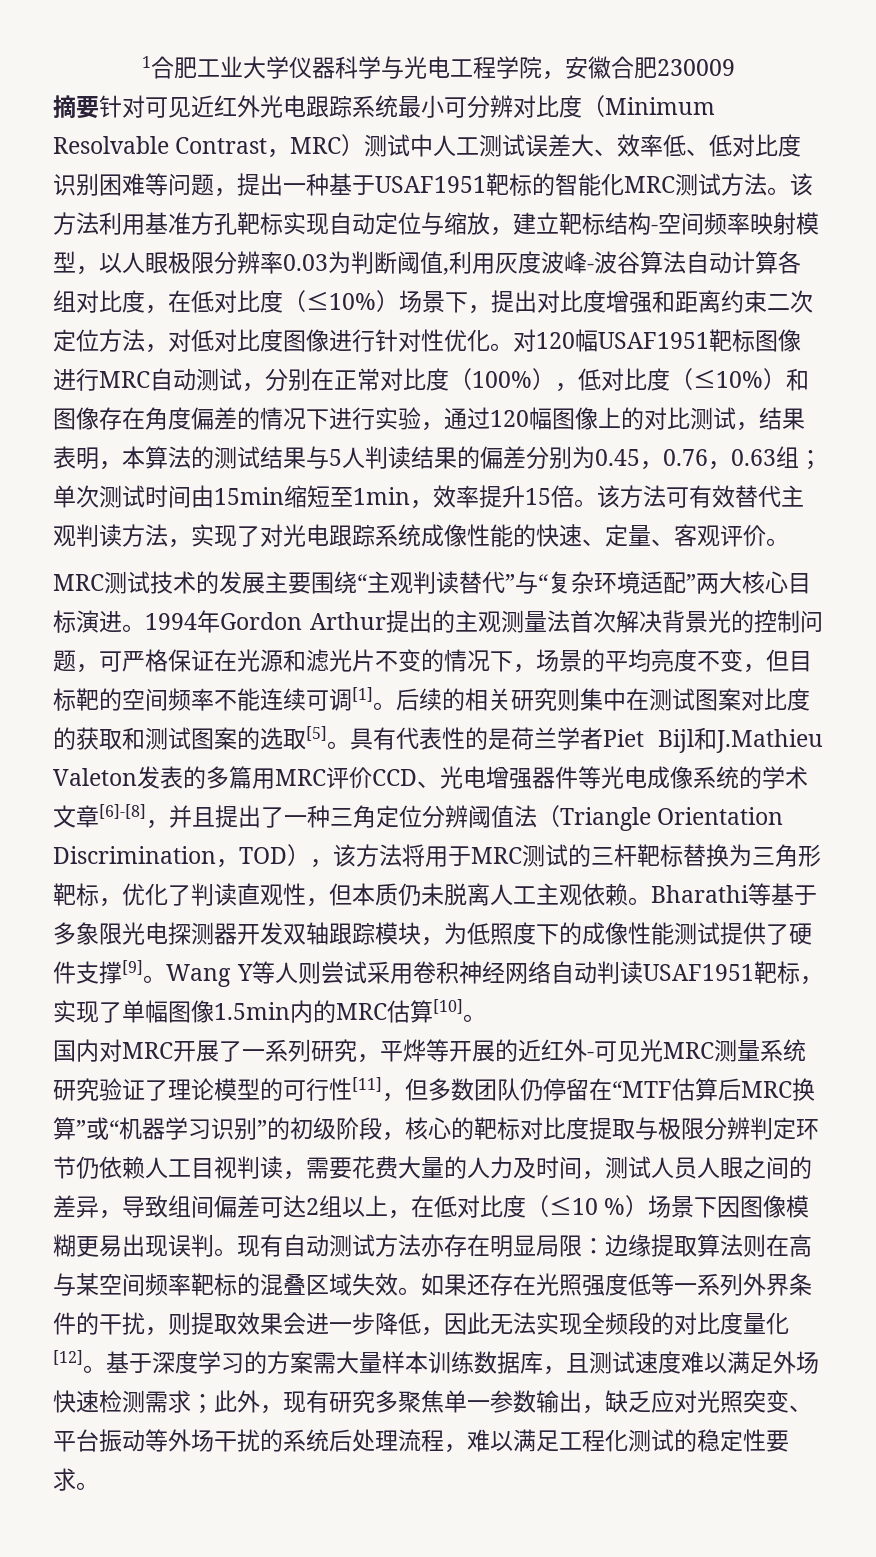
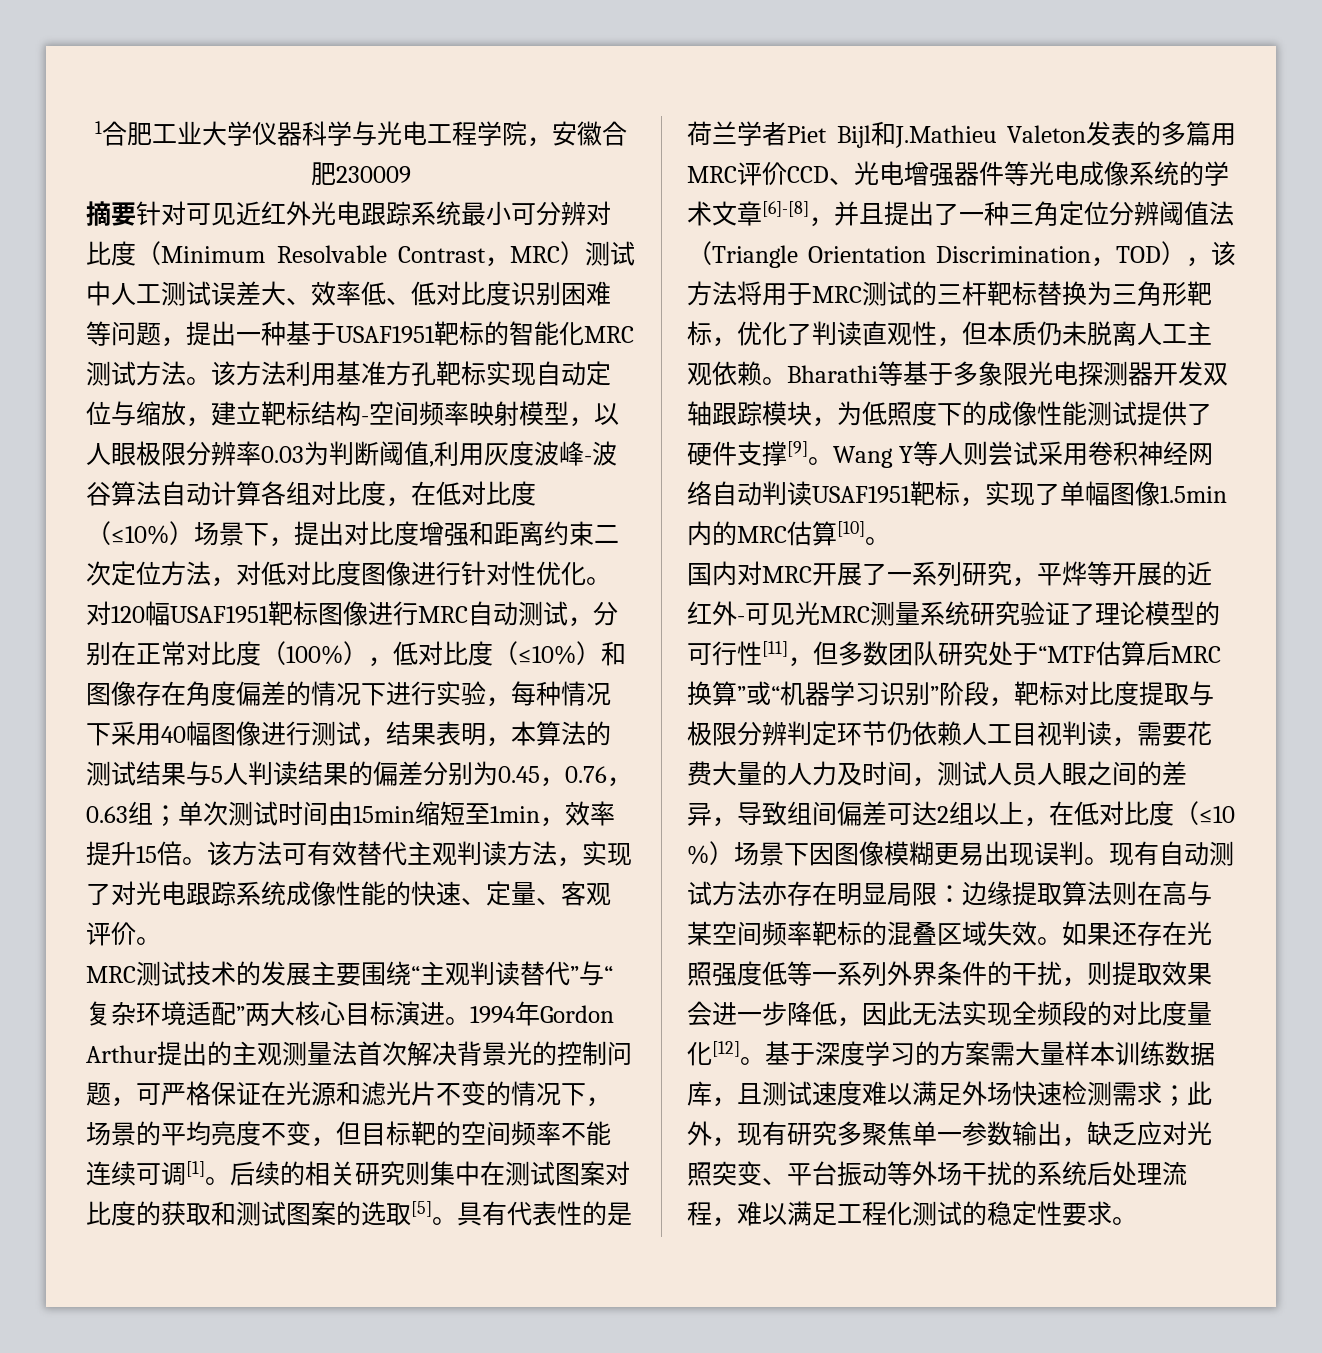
- 对120幅USAF1951靶标图像进行MRC自动测试，分别在正常对比度（100%），低对比度（≤10%）和图像存在角度偏差的情况下进行实验，通过120幅图像上的对比测试，结果表明，本算法的测试结果与5人判读结果的偏差分别为0.45，0.76，0.63组；
+ 对120幅USAF1951靶标图像进行MRC自动测试，分别在正常对比度（100%），低对比度（≤10%）和图像存在角度偏差的情况下进行实验，每种情况下采用40幅图像进行测试，结果表明，本算法的测试结果与5人判读结果的偏差分别为0.45，0.76，0.63组；
- 国内对MRC开展了一系列研究，平烨等开展的近红外-可见光MRC测量系统研究验证了理论模型的可行性[11]，但多数团队仍停留在“MTF估算后MRC换算”或“机器学习识别”的初级阶段，核心的靶标对比度提取与极限分辨判定环节仍依赖人工目视判读，需要花费大量的人力及时间，测试人员人眼之间的差异，导致组间偏差可达2组以上，在低对比度（≤10 %）场景下因图像模糊更易出现误判。
+ 国内对MRC开展了一系列研究，平烨等开展的近红外-可见光MRC测量系统研究验证了理论模型的可行性[11]，但多数团队研究处于“MTF估算后MRC换算”或“机器学习识别”阶段，靶标对比度提取与极限分辨判定环节仍依赖人工目视判读，需要花费大量的人力及时间，测试人员人眼之间的差异，导致组间偏差可达2组以上，在低对比度（≤10 %）场景下因图像模糊更易出现误判。

